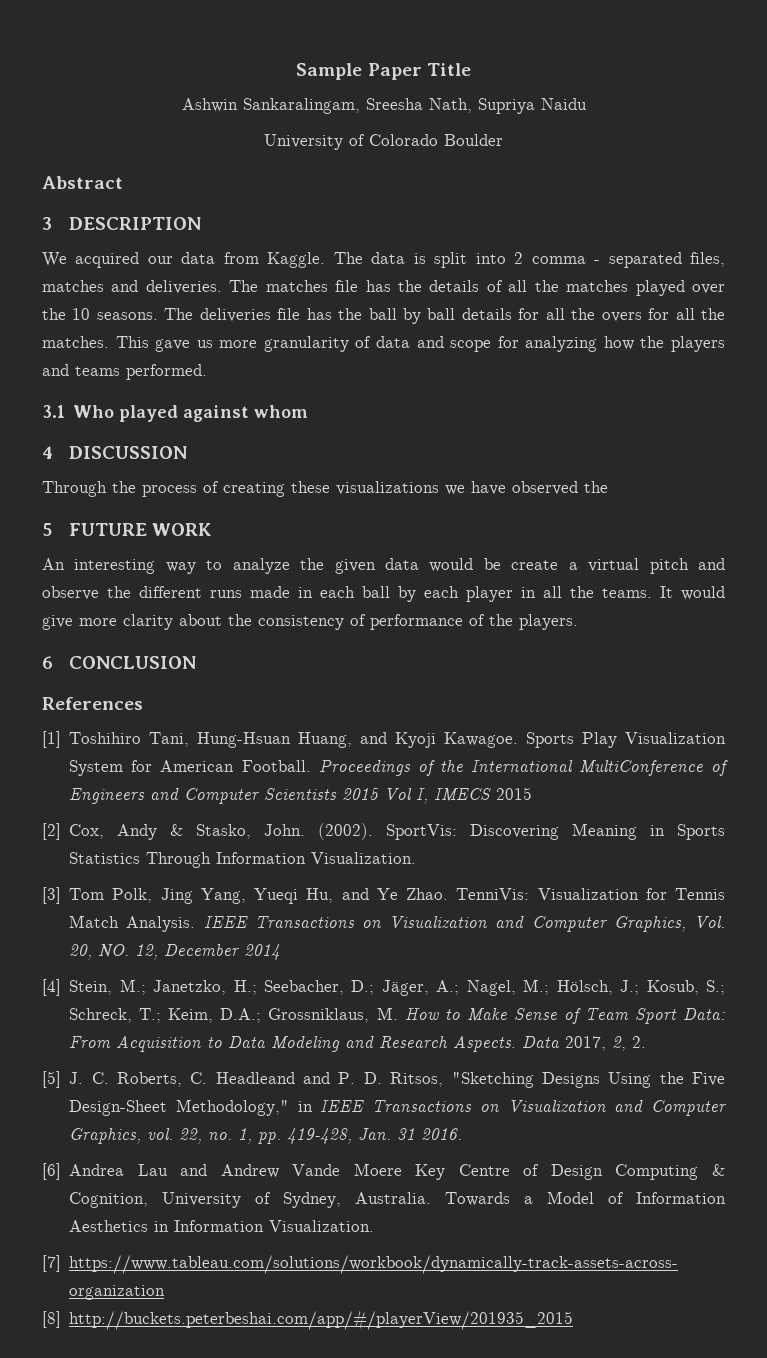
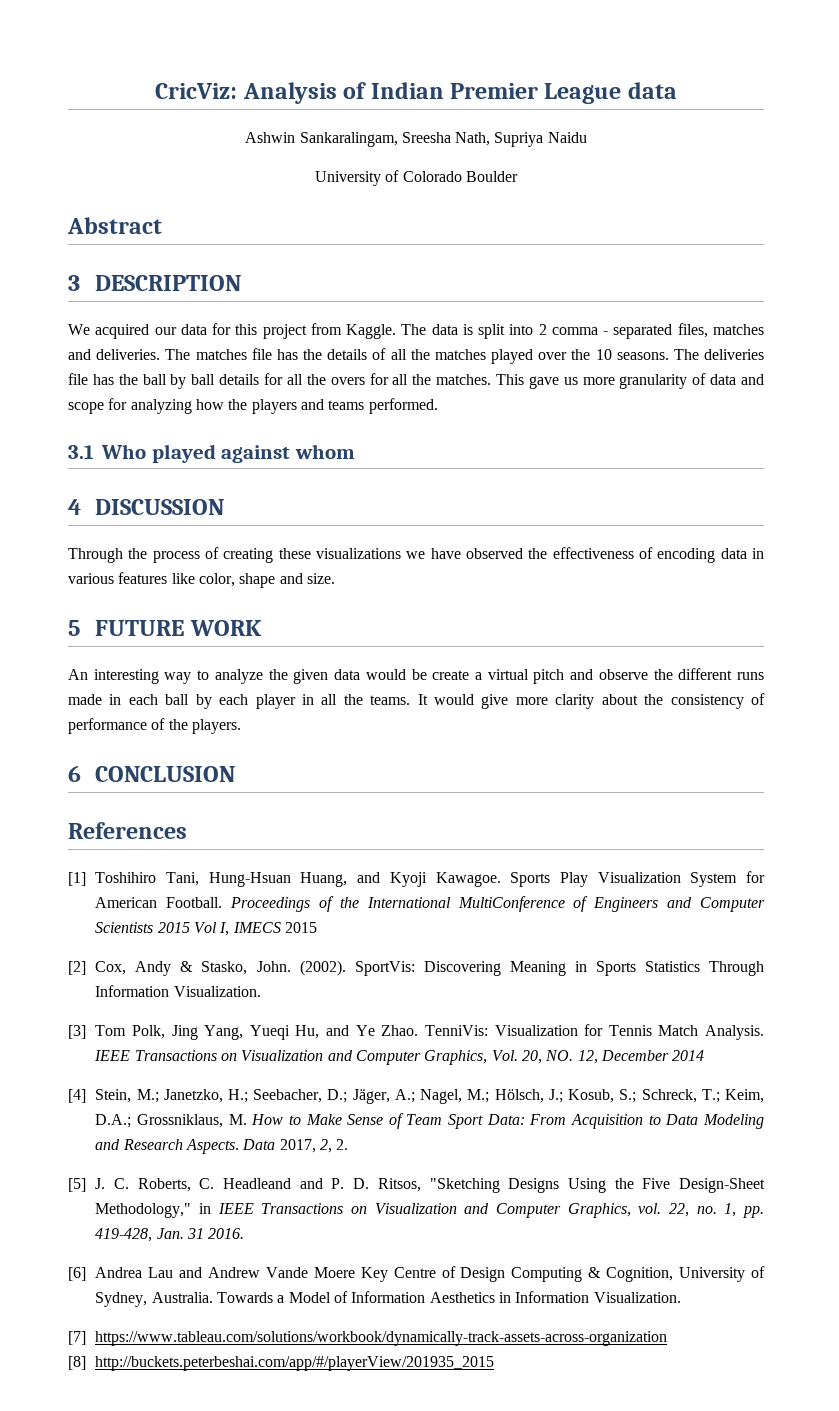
- Sample Paper Title
+ CricViz: Analysis of Indian Premier League data
- We acquired our data from Kaggle.
+ We acquired our data for this project from Kaggle.
- Through the process of creating these visualizations we have observed the
+ Through the process of creating these visualizations we have observed the effectiveness of encoding data in various features like color, shape and size.

